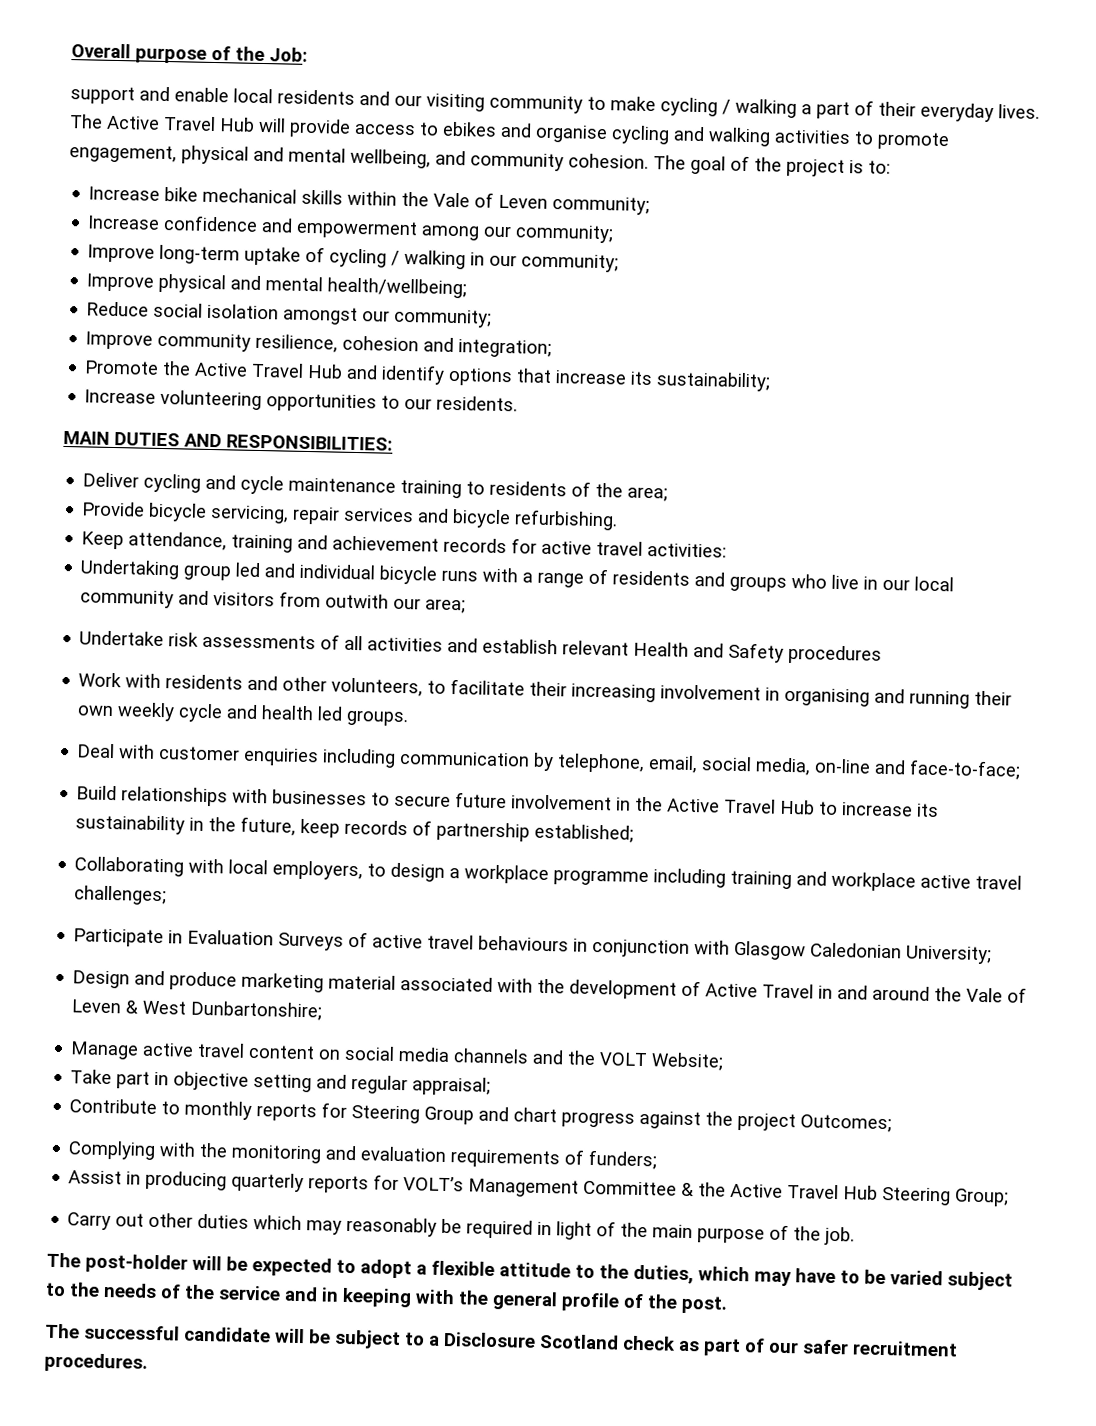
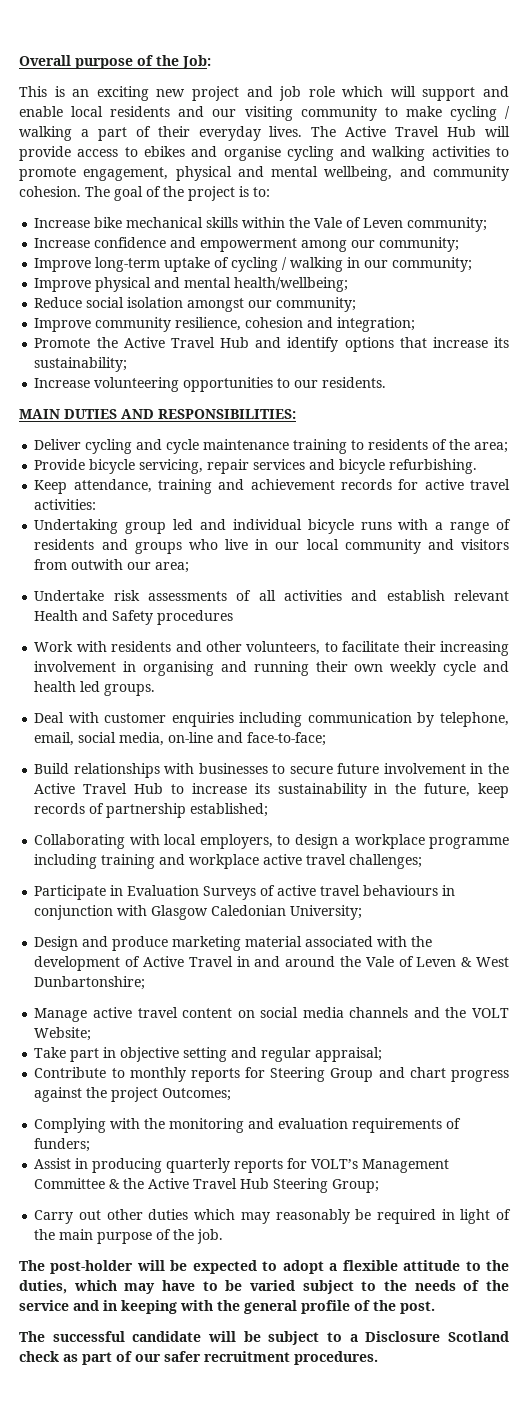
- support and enable local residents and our visiting community to make cycling / walking a part of their everyday lives.
+ This is an exciting new project and job role which will support and enable local residents and our visiting community to make cycling / walking a part of their everyday lives.

